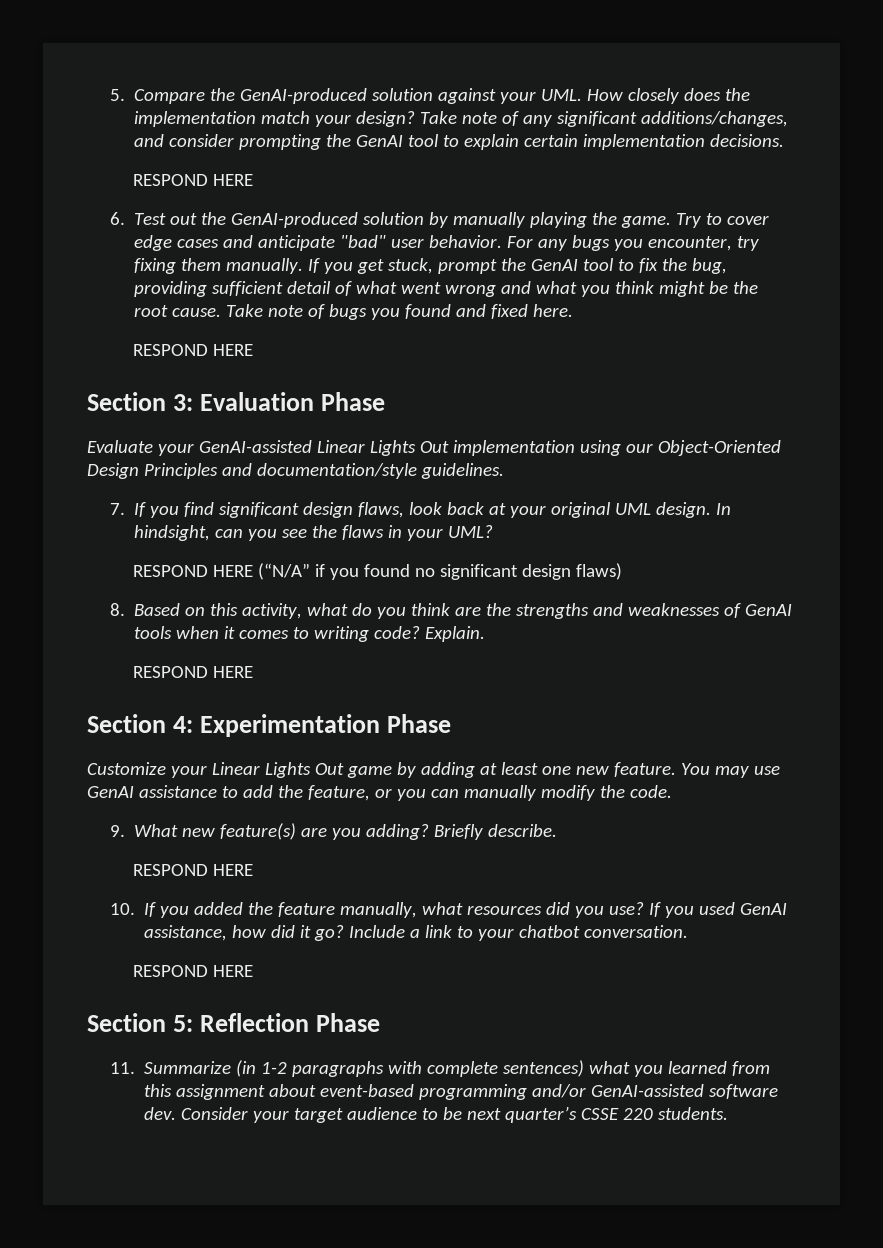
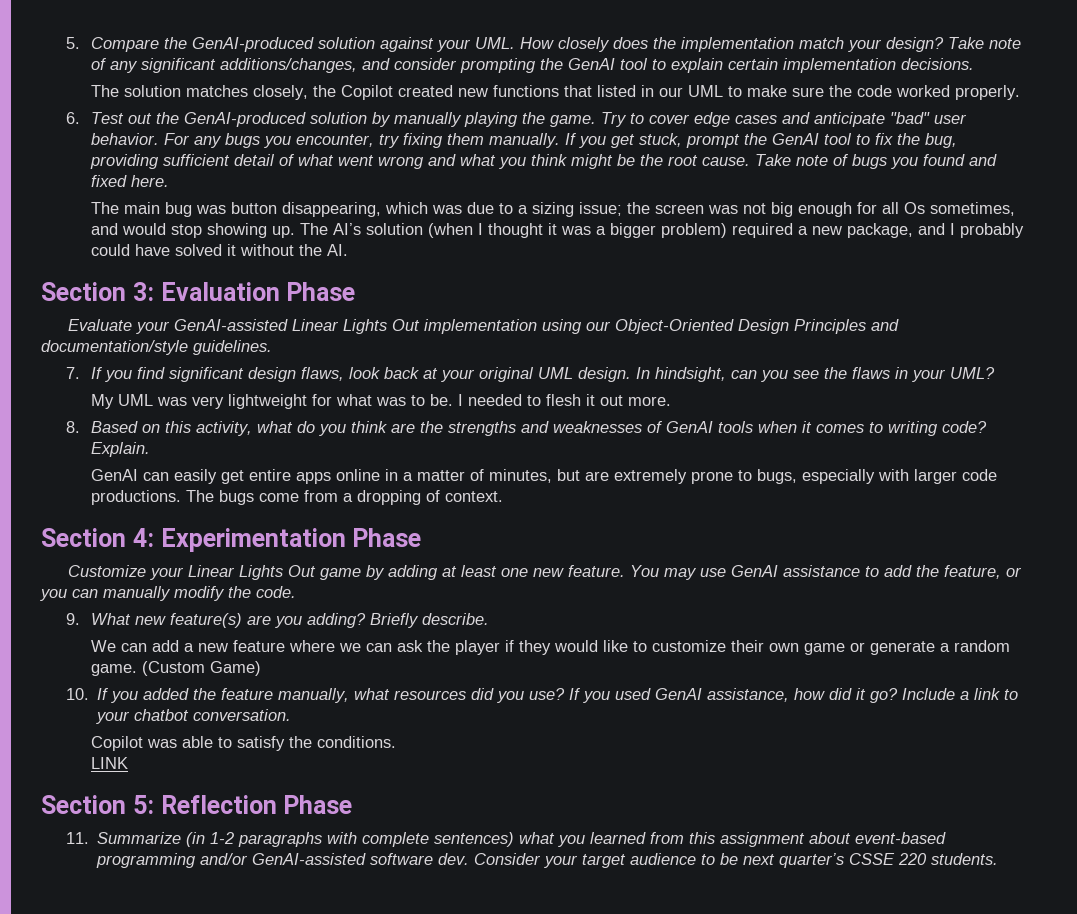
  Take note of any significant additions/changes, and consider prompting the GenAI tool to explain certain implementation decisions.
- RESPOND HERE
+ The solution matches closely, the Copilot created new functions that listed in our UML to make sure the code worked properly.
  Take note of bugs you found and fixed here.
- RESPOND HERE
+ The main bug was button disappearing, which was due to a sizing issue; the screen was not big enough for all Os sometimes, and would stop showing up. The AI’s solution (when I thought it was a bigger problem) required a new package, and I probably could have solved it without the AI.
- RESPOND HERE (“N/A” if you found no significant design flaws)
+ My UML was very lightweight for what was to be. I needed to flesh it out more.
  Explain.
- RESPOND HERE
+ GenAI can easily get entire apps online in a matter of minutes, but are extremely prone to bugs, especially with larger code productions. The bugs come from a dropping of context.
  Briefly describe.
- RESPOND HERE
+ We can add a new feature where we can ask the player if they would like to customize their own game or generate a random game. (Custom Game)
  Include a link to your chatbot conversation.
- RESPOND HERE
+ Copilot was able to satisfy the conditions.
+ LINK

